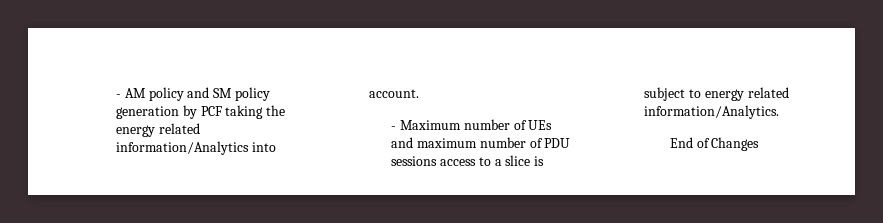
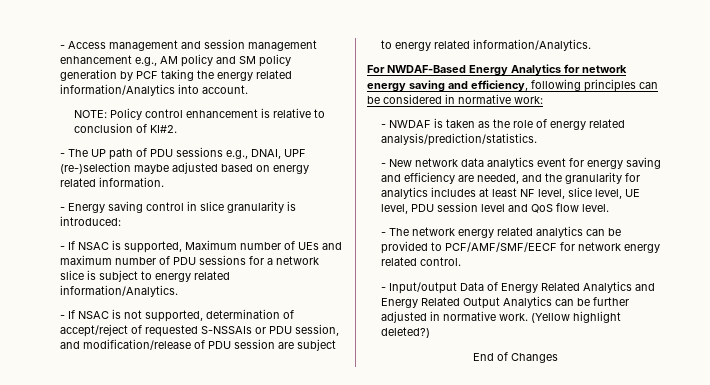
- - AM policy and SM policy generation by PCF taking the energy related information/Analytics into account.
+ - Access management and session management enhancement e.g., AM policy and SM policy generation by PCF taking the energy related information/Analytics into account.
- - Maximum number of UEs and maximum number of PDU sessions access to a slice is subject to energy related information/Analytics.
+ NOTE: Policy control enhancement is relative to conclusion of KI#2.
+ - The UP path of PDU sessions e.g., DNAI, UPF (re-)selection maybe adjusted based on energy related information.
+ - Energy saving control in slice granularity is introduced:
+ - If NSAC is supported, Maximum number of UEs and maximum number of PDU sessions for a network slice is subject to energy related information/Analytics.
+ - If NSAC is not supported, determination of accept/reject of requested S-NSSAIs or PDU session, and modification/release of PDU session are subject to energy related information/Analytics.
+ For NWDAF-Based Energy Analytics for network energy saving and efficiency, following principles can be considered in normative work:
+ - NWDAF is taken as the role of energy related analysis/prediction/statistics.
+ - New network data analytics event for energy saving and efficiency are needed, and the granularity for analytics includes at least NF level, slice level, UE level, PDU session level and QoS flow level.
+ - The network energy related analytics can be provided to PCF/AMF/SMF/EECF for network energy related control.
+ - Input/output Data of Energy Related Analytics and Energy Related Output Analytics can be further adjusted in normative work. (Yellow highlight deleted?)

